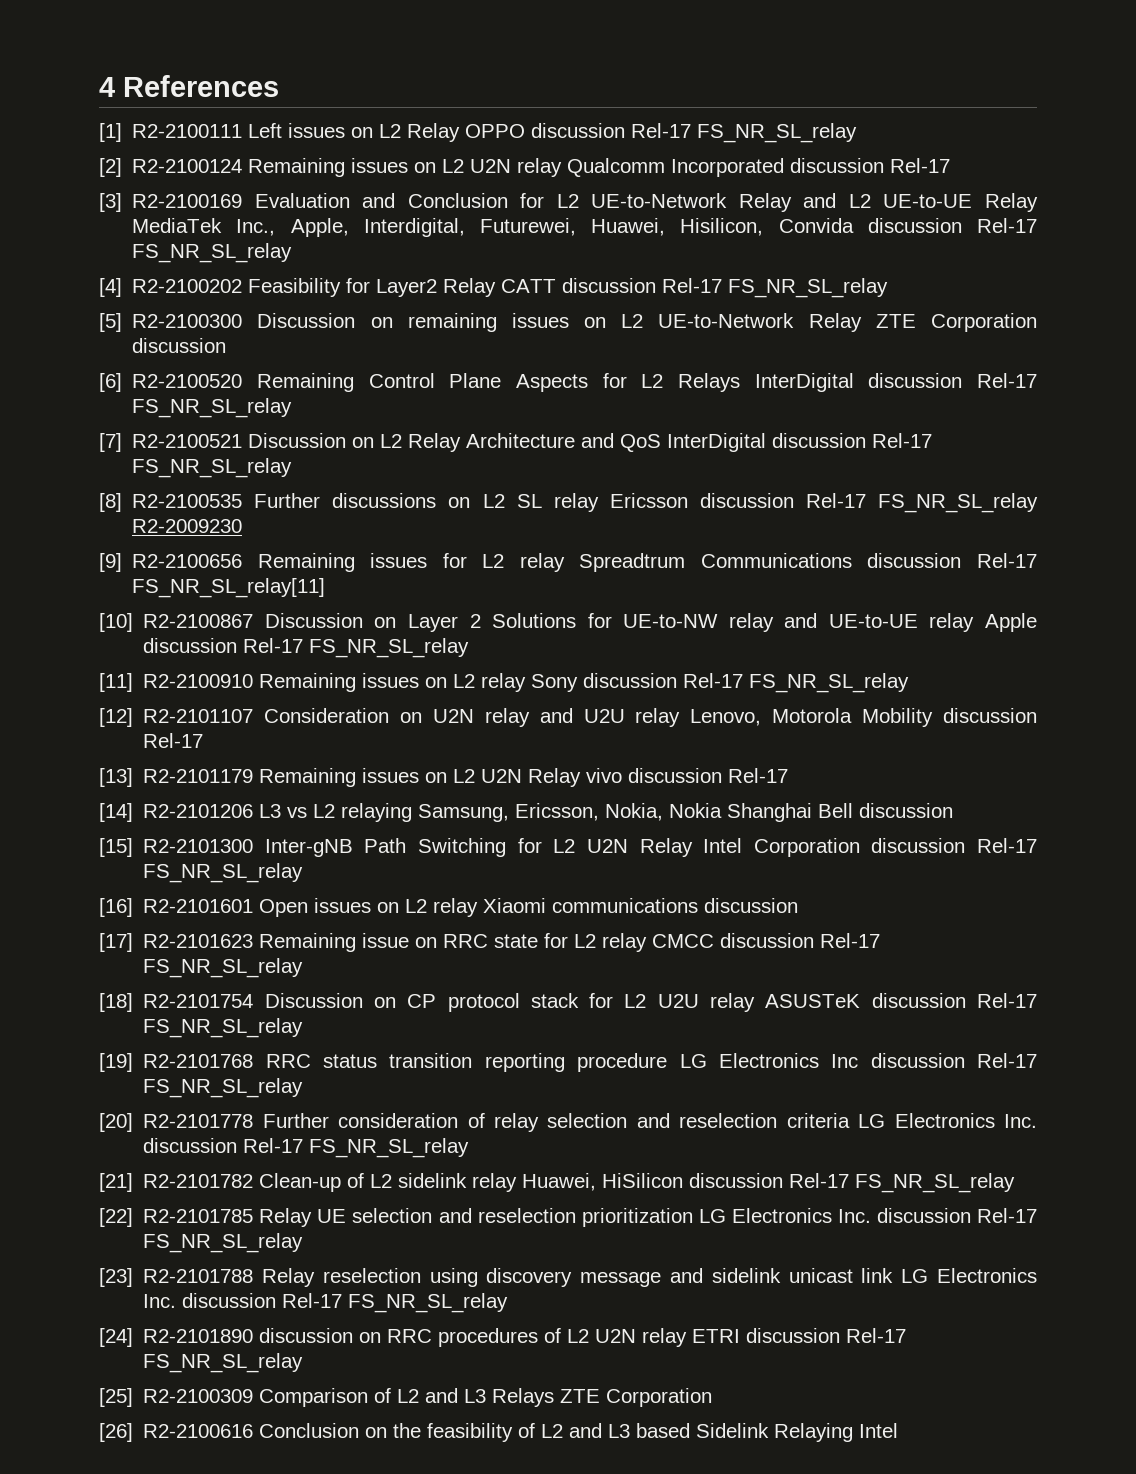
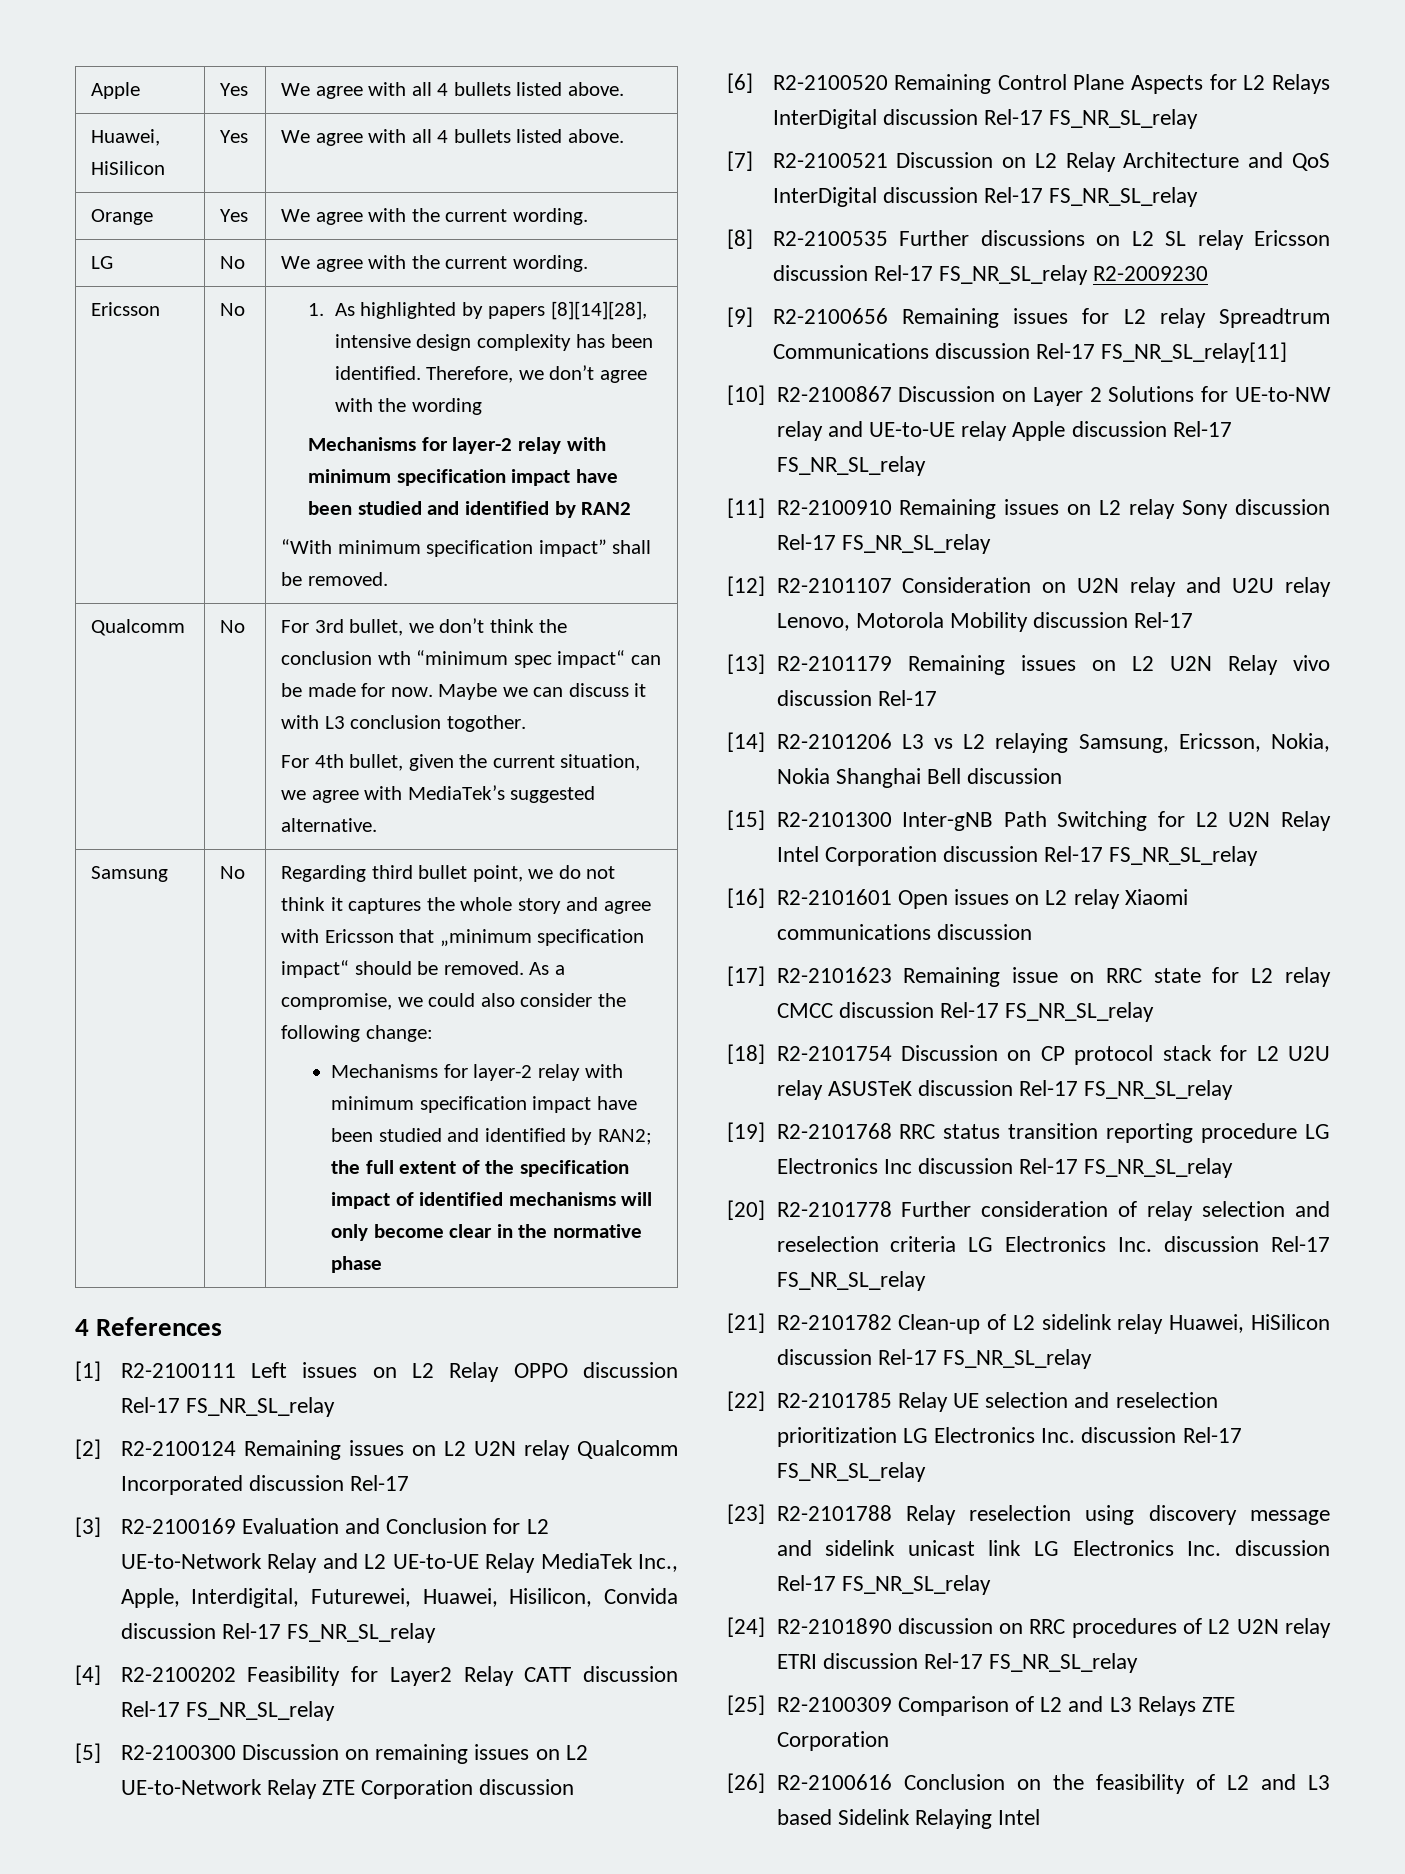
+ Apple | Yes | We agree with all 4 bullets listed above.
+ Huawei, HiSilicon | Yes | We agree with all 4 bullets listed above.
+ Orange | Yes | We agree with the current wording.
+ LG | No | We agree with the current wording.
+ Ericsson | No | 1. As highlighted by papers [8][14][28], intensive design complexity has been identified. Therefore, we don’t agree with the wording
+ Mechanisms for layer-2 relay with minimum specification impact have been studied and identified by RAN2
+ “With minimum specification impact” shall be removed.
+ Qualcomm | No | For 3rd bullet, we don’t think the conclusion wth “minimum spec impact“ can be made for now. Maybe we can discuss it with L3 conclusion togother.
+ For 4th bullet, given the current situation, we agree with MediaTek’s suggested alternative.
+ Samsung | No | Regarding third bullet point, we do not think it captures the whole story and agree with Ericsson that „minimum specification impact“ should be removed. As a compromise, we could also consider the following change:
+ Mechanisms for layer-2 relay with minimum specification impact have been studied and identified by RAN2; the full extent of the specification impact of identified mechanisms will only become clear in the normative phase

